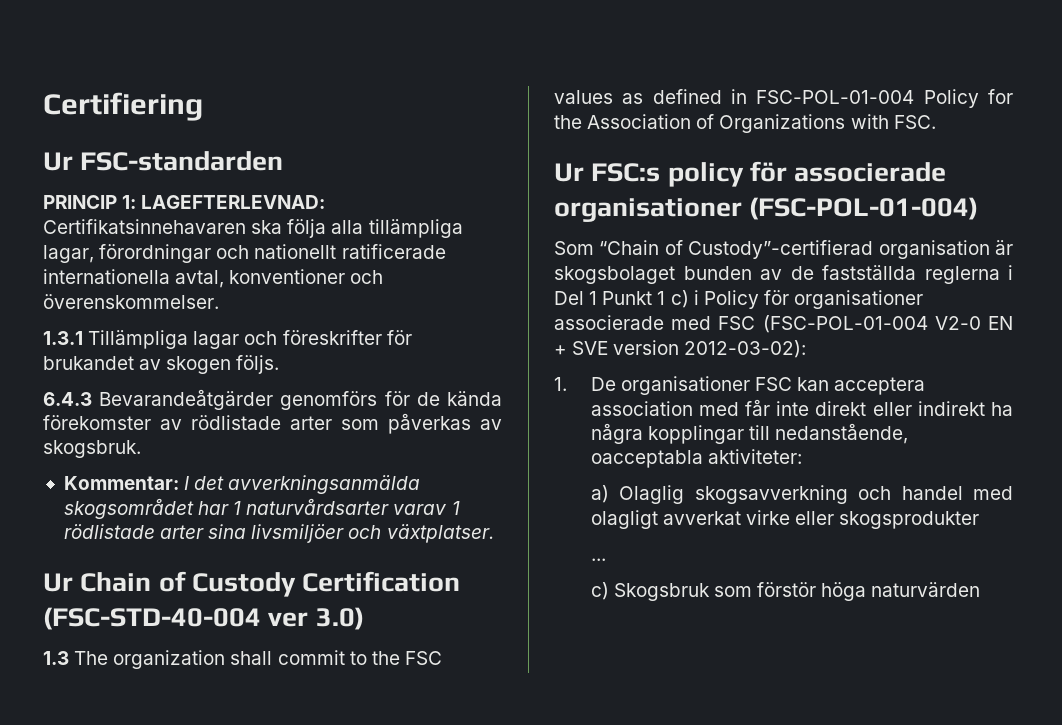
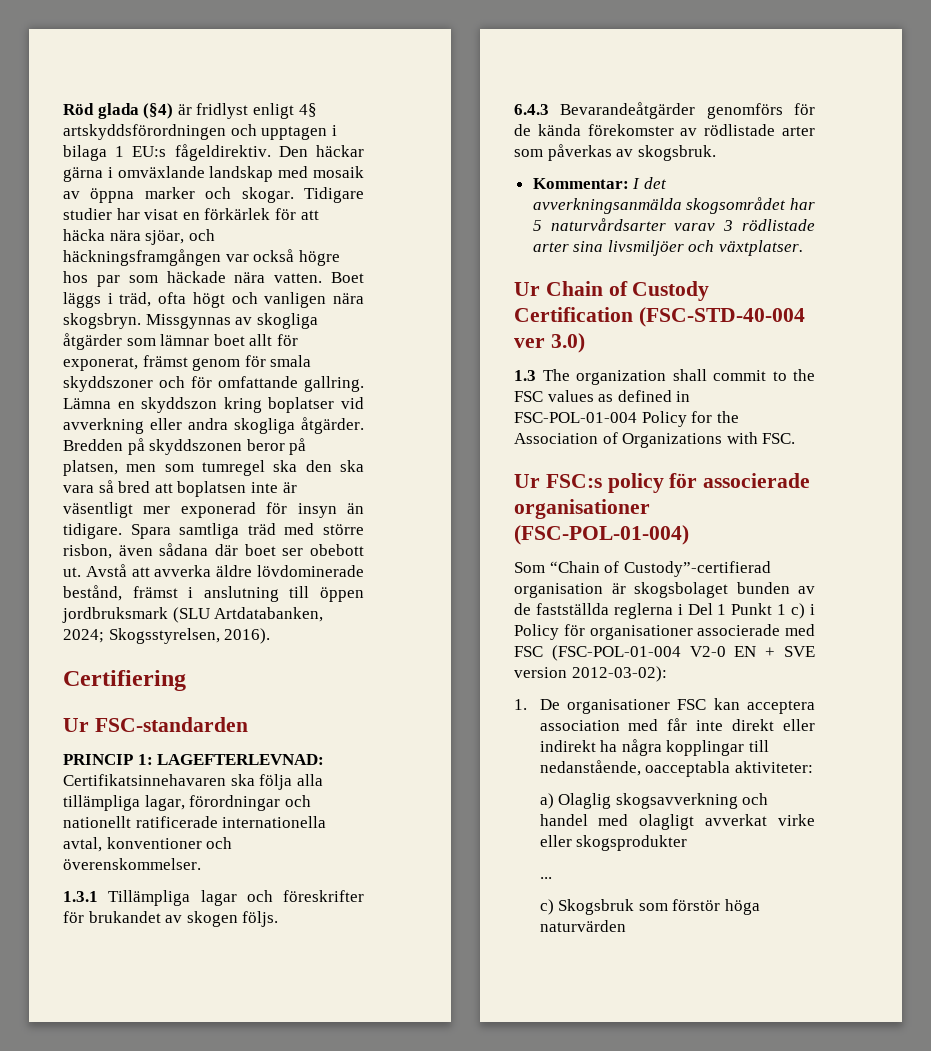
+ Röd glada (§4) är fridlyst enligt 4§ artskyddsförordningen och upptagen i bilaga 1 EU:s fågeldirektiv. Den häckar gärna i omväxlande landskap med mosaik av öppna marker och skogar. Tidigare studier har visat en förkärlek för att häcka nära sjöar, och häckningsframgången var också högre hos par som häckade nära vatten. Boet läggs i träd, ofta högt och vanligen nära skogsbryn. Missgynnas av skogliga åtgärder som lämnar boet allt för exponerat, främst genom för smala skyddszoner och för omfattande gallring. Lämna en skyddszon kring boplatser vid avverkning eller andra skogliga åtgärder. Bredden på skyddszonen beror på platsen, men som tumregel ska den ska vara så bred att boplatsen inte är väsentligt mer exponerad för insyn än tidigare. Spara samtliga träd med större risbon, även sådana där boet ser obebott ut. Avstå att avverka äldre lövdominerade bestånd, främst i anslutning till öppen jordbruksmark (SLU Artdatabanken, 2024; Skogsstyrelsen, 2016).
- Kommentar: I det avverkningsanmälda skogsområdet har 1 naturvårdsarter varav 1 rödlistade arter sina livsmiljöer och växtplatser.
+ Kommentar: I det avverkningsanmälda skogsområdet har 5 naturvårdsarter varav 3 rödlistade arter sina livsmiljöer och växtplatser.

